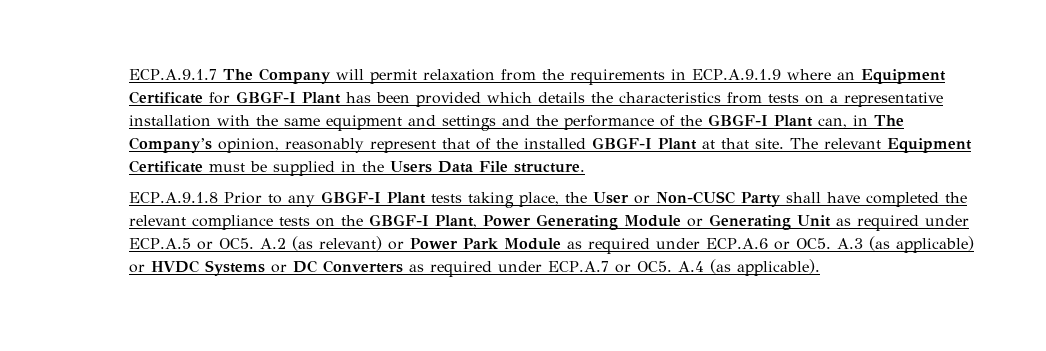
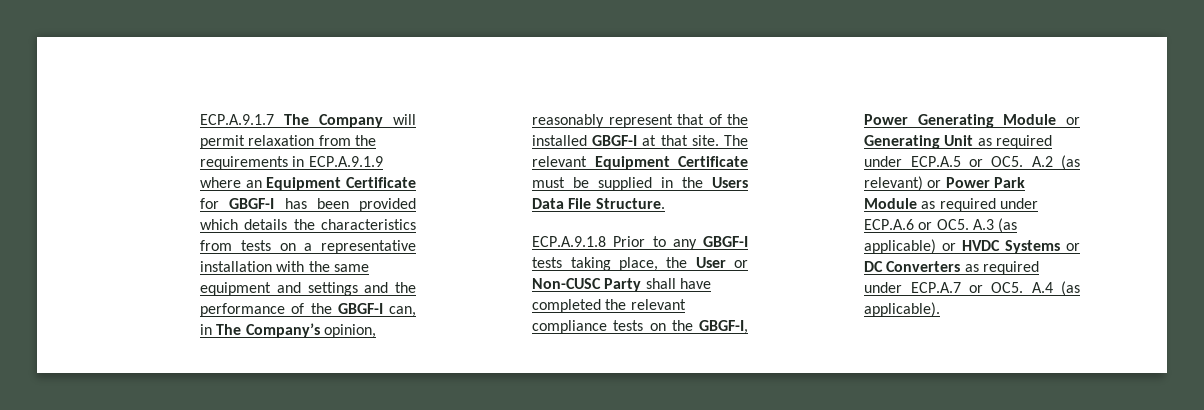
- ECP.A.9.1.7 The Company will permit relaxation from the requirements in ECP.A.9.1.9 where an Equipment Certificate for GBGF-I Plant has been provided which details the characteristics from tests on a representative installation with the same equipment and settings and the performance of the GBGF-I Plant can, in The Company’s opinion, reasonably represent that of the installed GBGF-I Plant at that site.
+ ECP.A.9.1.7 The Company will permit relaxation from the requirements in ECP.A.9.1.9 where an Equipment Certificate for GBGF-I has been provided which details the characteristics from tests on a representative installation with the same equipment and settings and the performance of the GBGF-I can, in The Company’s opinion, reasonably represent that of the installed GBGF-I at that site.
- The relevant Equipment Certificate must be supplied in the Users Data File structure.
+ The relevant Equipment Certificate must be supplied in the Users Data File Structure.
- ECP.A.9.1.8 Prior to any GBGF-I Plant tests taking place, the User or Non-CUSC Party shall have completed the relevant compliance tests on the GBGF-I Plant, Power Generating Module or Generating Unit as required under ECP.A.5 or OC5. A.2 (as relevant) or Power Park Module as required under ECP.A.6 or OC5. A.3 (as applicable) or HVDC Systems or DC Converters as required under ECP.A.7 or OC5. A.4 (as applicable).
+ ECP.A.9.1.8 Prior to any GBGF-I tests taking place, the User or Non-CUSC Party shall have completed the relevant compliance tests on the GBGF-I, Power Generating Module or Generating Unit as required under ECP.A.5 or OC5. A.2 (as relevant) or Power Park Module as required under ECP.A.6 or OC5. A.3 (as applicable) or HVDC Systems or DC Converters as required under ECP.A.7 or OC5. A.4 (as applicable).

